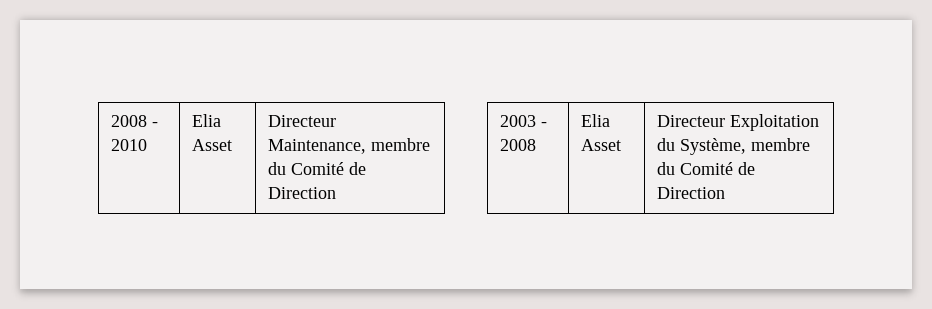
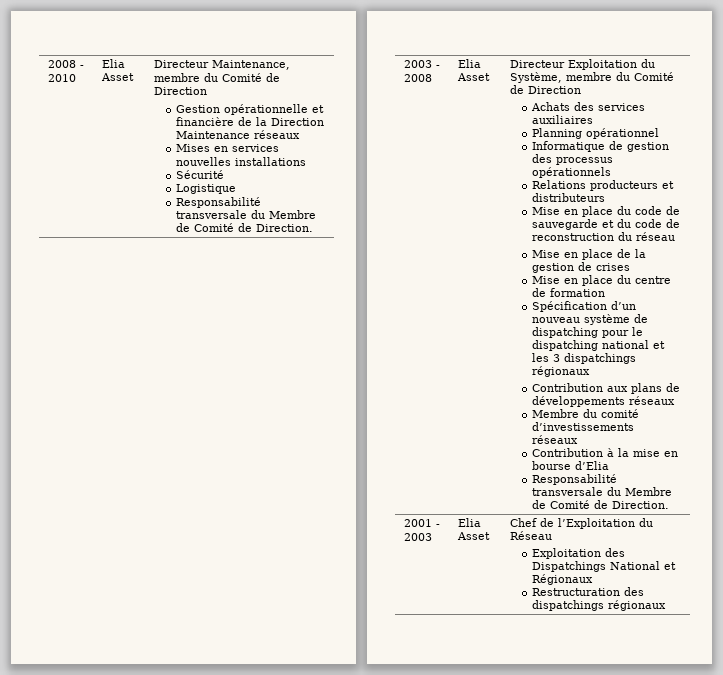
  2008 - 2010 | Elia Asset | Directeur Maintenance, membre du Comité de Direction
+ Gestion opérationnelle et financière de la Direction Maintenance réseaux
+ Mises en services nouvelles installations
+ Sécurité
+ Logistique
+ Responsabilité transversale du Membre de Comité de Direction.
+ Achats des services auxiliaires
+ Planning opérationnel
+ Informatique de gestion des processus opérationnels
+ Relations producteurs et distributeurs
+ Mise en place du code de sauvegarde et du code de reconstruction du réseau
+ Mise en place de la gestion de crises
+ Mise en place du centre de formation
+ Spécification d’un nouveau système de dispatching pour le dispatching national et les 3 dispatchings régionaux
+ Contribution aux plans de développements réseaux
+ Membre du comité d’investissements réseaux
+ Contribution à la mise en bourse d’Elia
+ Responsabilité transversale du Membre de Comité de Direction.
+ 2001 - 2003 | Elia Asset | Chef de l’Exploitation du Réseau
+ Exploitation des Dispatchings National et Régionaux
+ Restructuration des dispatchings régionaux

